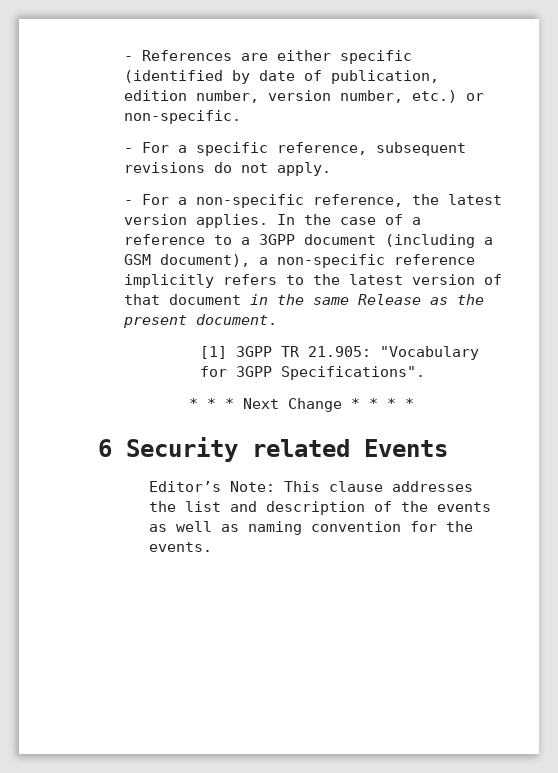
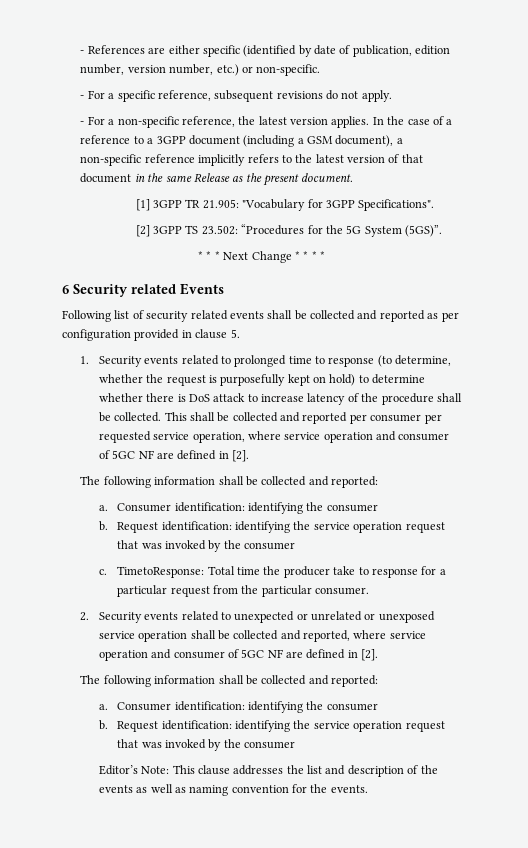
+ [2] 3GPP TS 23.502: “Procedures for the 5G System (5GS)”.
+ Following list of security related events shall be collected and reported as per configuration provided in clause 5.
+ 1. Security events related to prolonged time to response (to determine, whether the request is purposefully kept on hold) to determine whether there is DoS attack to increase latency of the procedure shall be collected. This shall be collected and reported per consumer per requested service operation, where service operation and consumer of 5GC NF are defined in [2].
+ The following information shall be collected and reported:
+ a. Consumer identification: identifying the consumer
+ b. Request identification: identifying the service operation request that was invoked by the consumer
+ c. TimetoResponse: Total time the producer take to response for a particular request from the particular consumer.
+ 2. Security events related to unexpected or unrelated or unexposed service operation shall be collected and reported, where service operation and consumer of 5GC NF are defined in [2].
+ The following information shall be collected and reported:
+ a. Consumer identification: identifying the consumer
+ b. Request identification: identifying the service operation request that was invoked by the consumer

